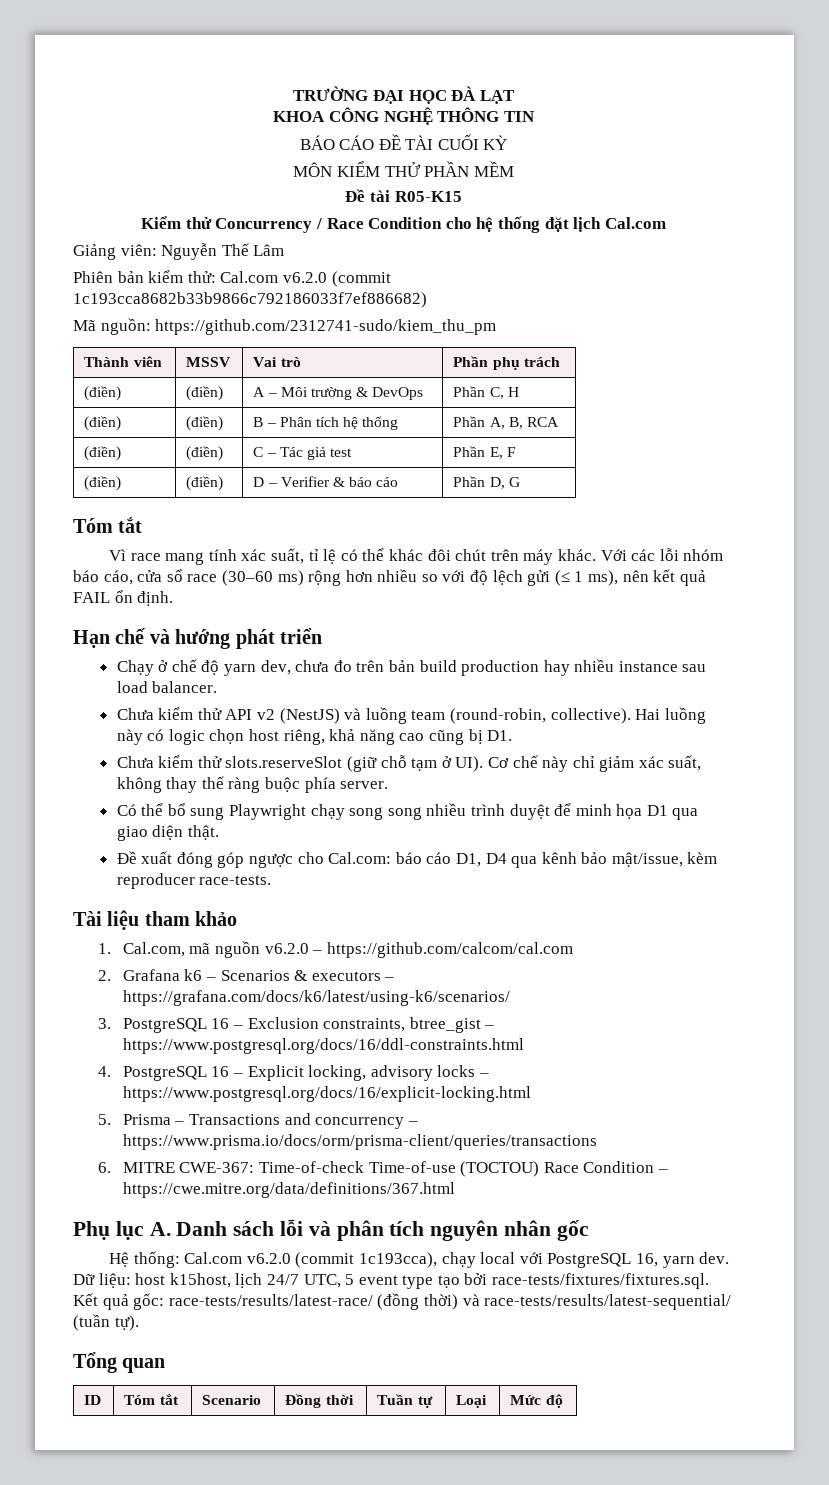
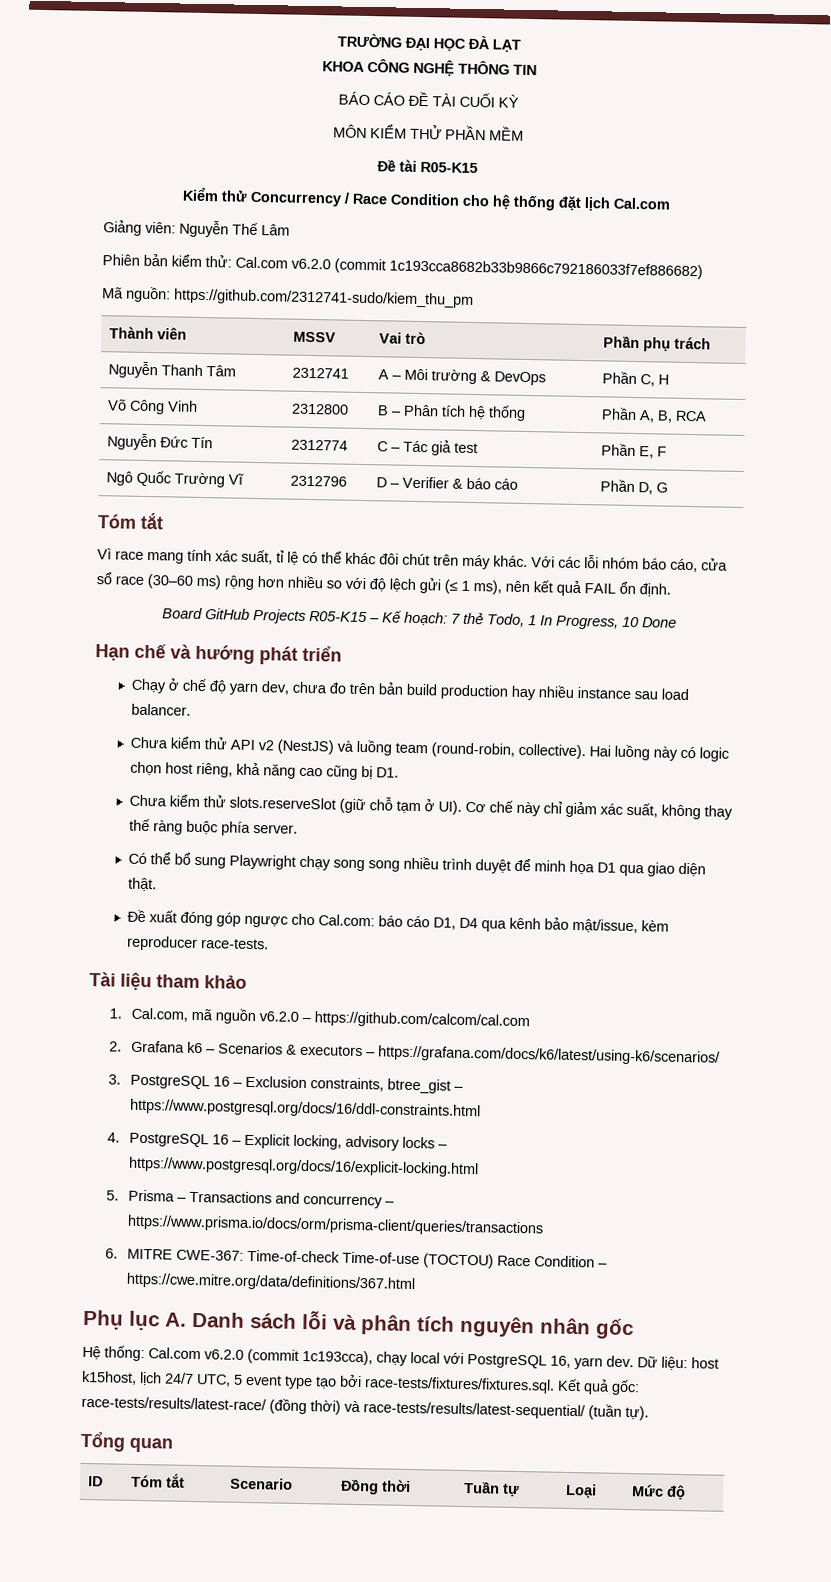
- (điền) | (điền) | A – Môi trường & DevOps | Phần C, H
+ Nguyễn Thanh Tâm | 2312741 | A – Môi trường & DevOps | Phần C, H
- (điền) | (điền) | B – Phân tích hệ thống | Phần A, B, RCA
+ Võ Công Vinh | 2312800 | B – Phân tích hệ thống | Phần A, B, RCA
- (điền) | (điền) | C – Tác giả test | Phần E, F
+ Nguyễn Đức Tín | 2312774 | C – Tác giả test | Phần E, F
- (điền) | (điền) | D – Verifier & báo cáo | Phần D, G
+ Ngô Quốc Trường Vĩ | 2312796 | D – Verifier & báo cáo | Phần D, G
+ Board GitHub Projects R05-K15 – Kế hoạch: 7 thẻ Todo, 1 In Progress, 10 Done

